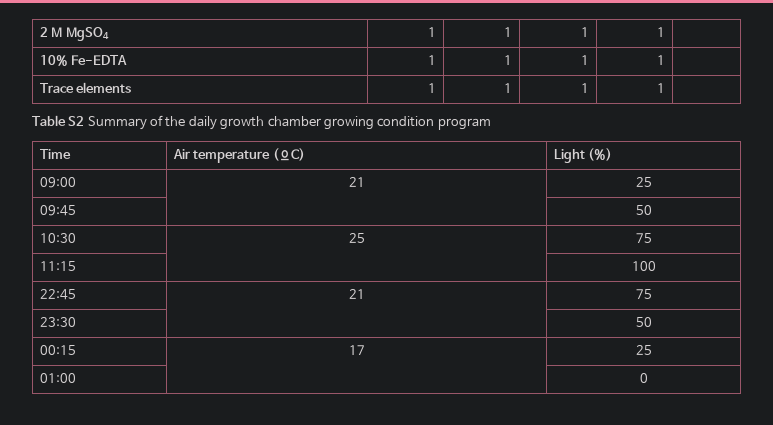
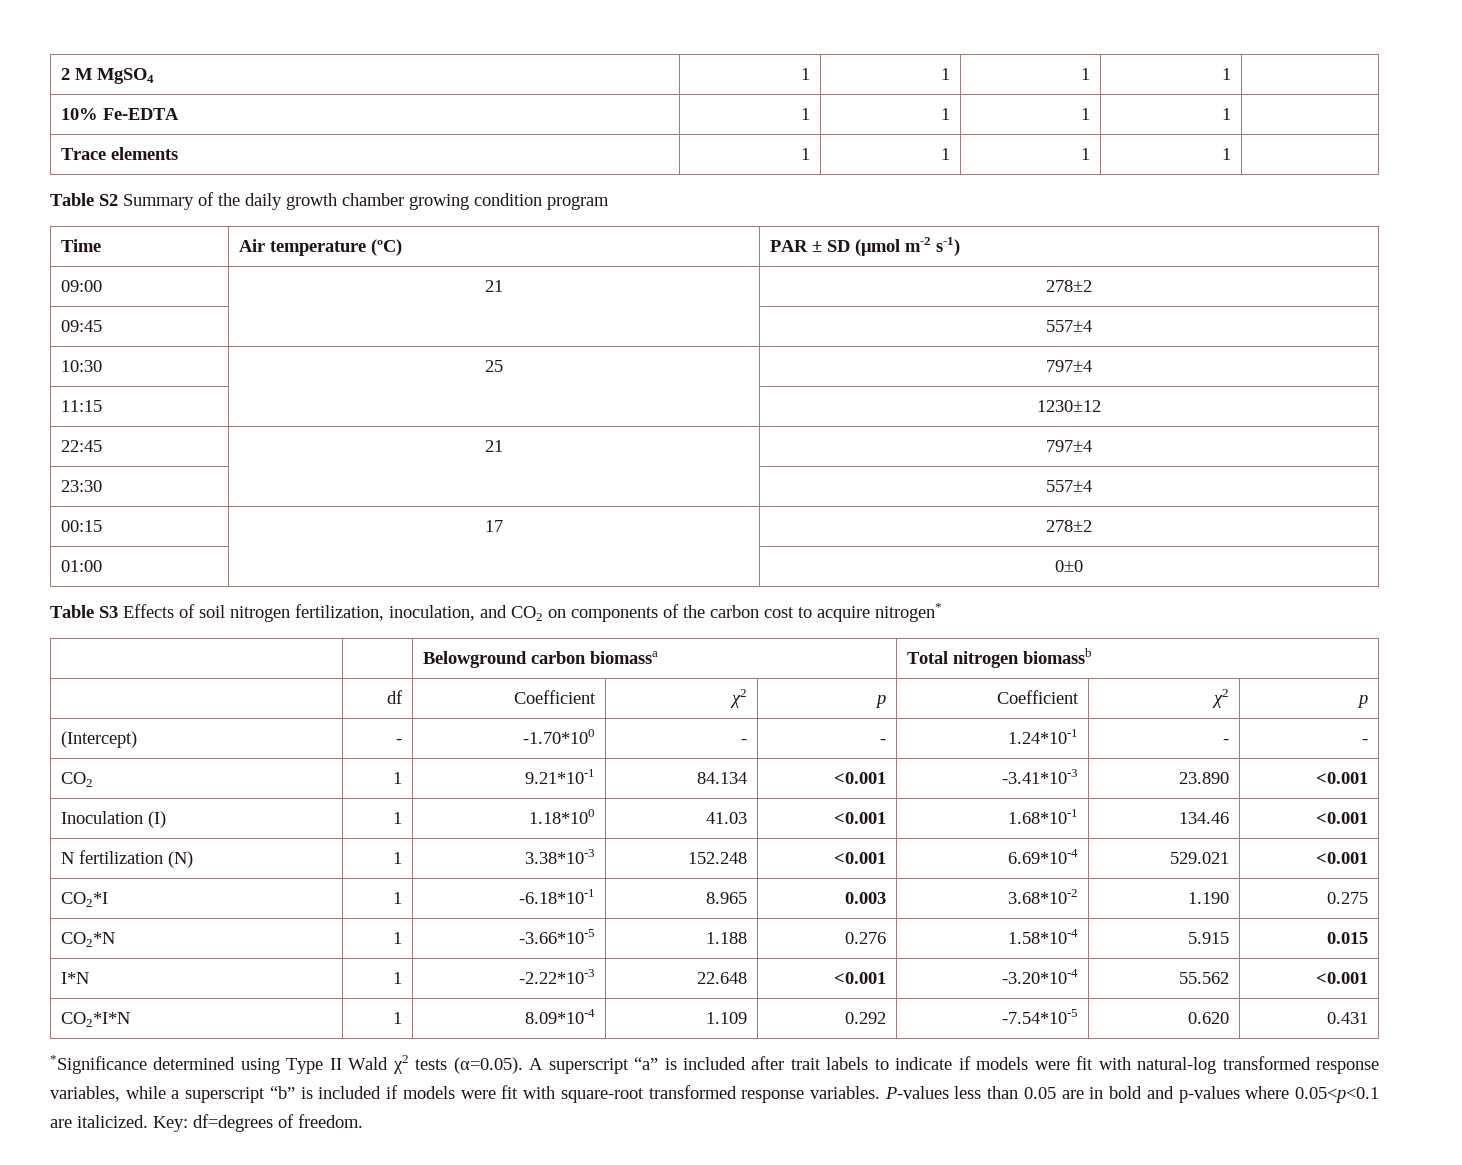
- Time | Air temperature (ºC) | Light (%)
+ Time | Air temperature (ºC) | PAR ± SD (μmol m-2 s-1)
- 09:00 | 21 | 25
+ 09:00 | 21 | 278±2
- 09:45 | | 50
+ 09:45 | | 557±4
- 10:30 | 25 | 75
+ 10:30 | 25 | 797±4
- 11:15 | | 100
+ 11:15 | | 1230±12
- 22:45 | 21 | 75
+ 22:45 | 21 | 797±4
- 23:30 | | 50
+ 23:30 | | 557±4
- 00:15 | 17 | 25
+ 00:15 | 17 | 278±2
- 01:00 | | 0
+ 01:00 | | 0±0
+ Table S3 Effects of soil nitrogen fertilization, inoculation, and CO2 on components of the carbon cost to acquire nitrogen*
+ | | Belowground carbon biomassa | Total nitrogen biomassb
+ | df | Coefficient | χ2 | p | Coefficient | χ2 | p
+ (Intercept) | - | -1.70*100 | - | - | 1.24*10-1 | - | -
+ CO2 | 1 | 9.21*10-1 | 84.134 | <0.001 | -3.41*10-3 | 23.890 | <0.001
+ Inoculation (I) | 1 | 1.18*100 | 41.03 | <0.001 | 1.68*10-1 | 134.46 | <0.001
+ N fertilization (N) | 1 | 3.38*10-3 | 152.248 | <0.001 | 6.69*10-4 | 529.021 | <0.001
+ CO2*I | 1 | -6.18*10-1 | 8.965 | 0.003 | 3.68*10-2 | 1.190 | 0.275
+ CO2*N | 1 | -3.66*10-5 | 1.188 | 0.276 | 1.58*10-4 | 5.915 | 0.015
+ I*N | 1 | -2.22*10-3 | 22.648 | <0.001 | -3.20*10-4 | 55.562 | <0.001
+ CO2*I*N | 1 | 8.09*10-4 | 1.109 | 0.292 | -7.54*10-5 | 0.620 | 0.431
+ *Significance determined using Type II Wald χ2 tests (α=0.05). A superscript “a” is included after trait labels to indicate if models were fit with natural-log transformed response variables, while a superscript “b” is included if models were fit with square-root transformed response variables. P-values less than 0.05 are in bold and p-values where 0.05<p<0.1 are italicized. Key: df=degrees of freedom.

